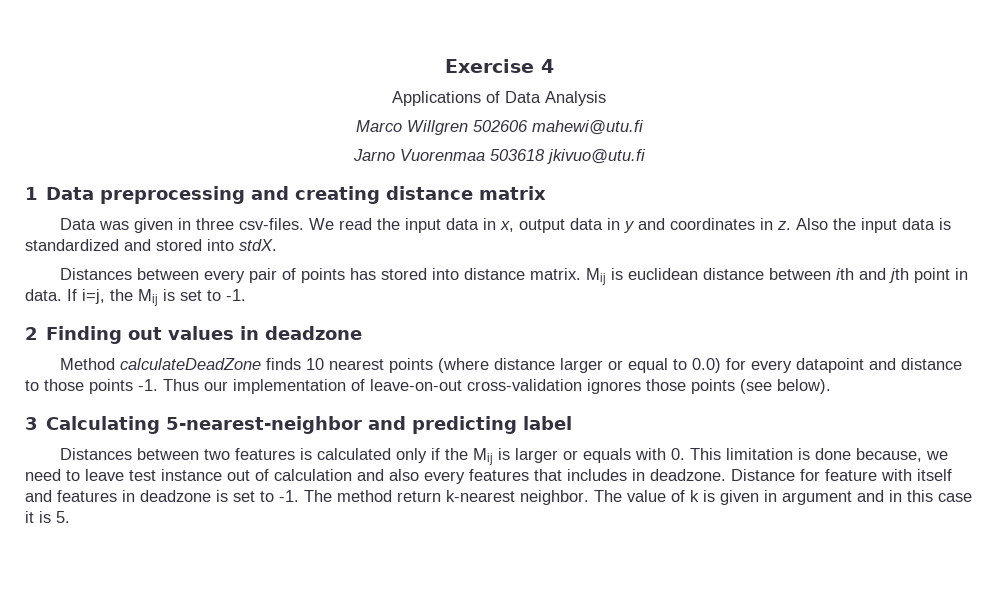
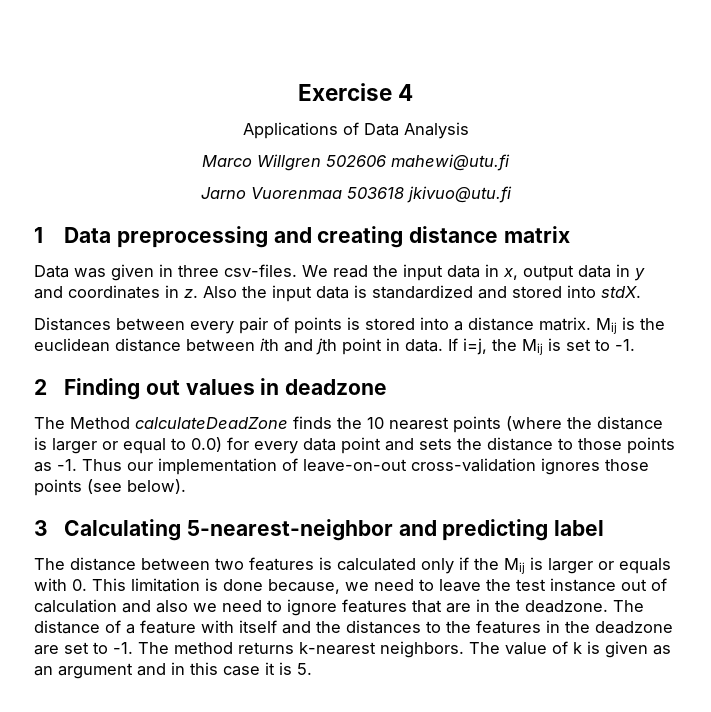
- Distances between every pair of points has stored into distance matrix.
+ Distances between every pair of points is stored into a distance matrix.
- Mij is euclidean distance between ith and jth point in data.
+ Mij is the euclidean distance between ith and jth point in data.
- Method calculateDeadZone finds 10 nearest points (where distance larger or equal to 0.0) for every datapoint and distance to those points -1.
+ The Method calculateDeadZone finds the 10 nearest points (where the distance is larger or equal to 0.0) for every data point and sets the distance to those points as -1.
- Distances between two features is calculated only if the Mij is larger or equals with 0. This limitation is done because, we need to leave test instance out of calculation and also every features that includes in deadzone. Distance for feature with itself and features in deadzone is set to -1.
+ The distance between two features is calculated only if the Mij is larger or equals with 0. This limitation is done because, we need to leave the test instance out of calculation and also we need to ignore features that are in the deadzone. The distance of a feature with itself and the distances to the features in the deadzone are set to -1.
- The method return k-nearest neighbor.
+ The method returns k-nearest neighbors.
- The value of k is given in argument and in this case it is 5.
+ The value of k is given as an argument and in this case it is 5.

